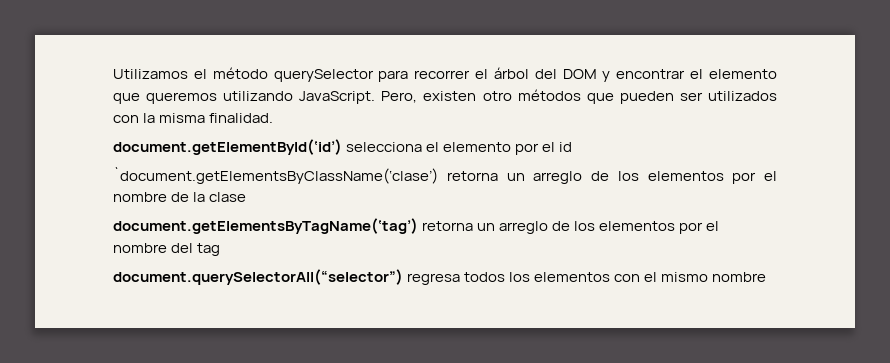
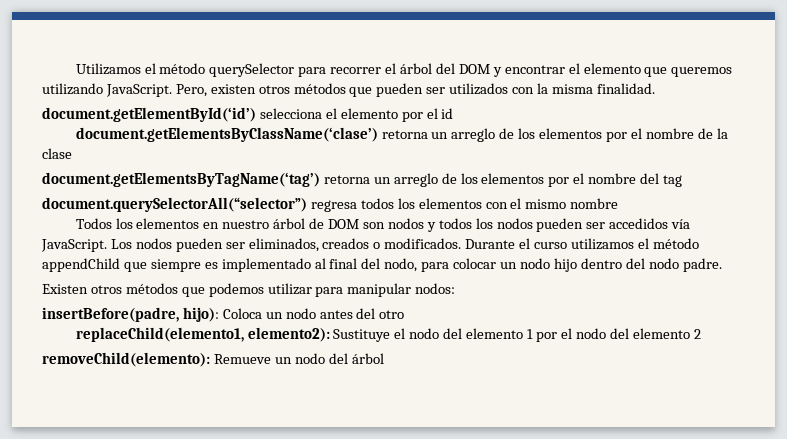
- Pero, existen otro métodos que pueden ser utilizados con la misma finalidad.
+ Pero, existen otros métodos que pueden ser utilizados con la misma finalidad.
- `document.getElementsByClassName(‘clase’) retorna un arreglo de los elementos por el nombre de la clase
+ document.getElementsByClassName(‘clase’) retorna un arreglo de los elementos por el nombre de la clase
+ Todos los elementos en nuestro árbol de DOM son nodos y todos los nodos pueden ser accedidos vía JavaScript. Los nodos pueden ser eliminados, creados o modificados. Durante el curso utilizamos el método appendChild que siempre es implementado al final del nodo, para colocar un nodo hijo dentro del nodo padre.
+ Existen otros métodos que podemos utilizar para manipular nodos:
+ insertBefore(padre, hijo): Coloca un nodo antes del otro
+ replaceChild(elemento1, elemento2): Sustituye el nodo del elemento 1 por el nodo del elemento 2
+ removeChild(elemento): Remueve un nodo del árbol

